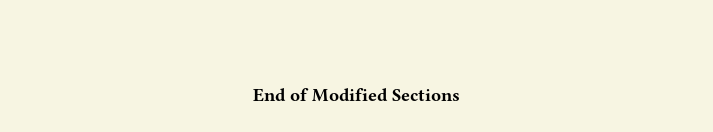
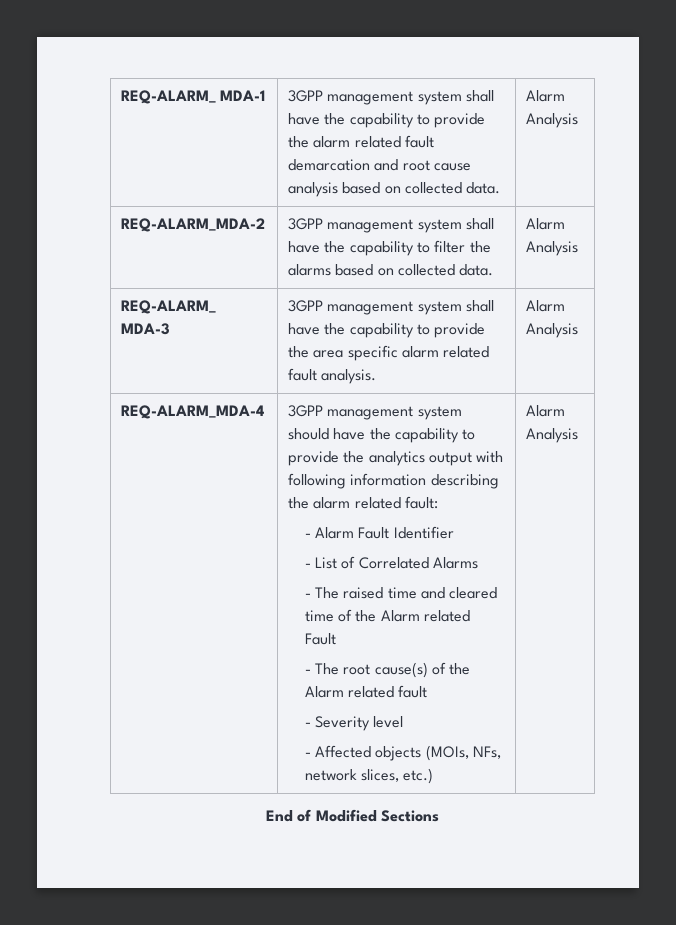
+ REQ-ALARM_ MDA-1 | 3GPP management system shall have the capability to provide the alarm related fault demarcation and root cause analysis based on collected data. | Alarm Analysis
+ REQ-ALARM_MDA-2 | 3GPP management system shall have the capability to filter the alarms based on collected data. | Alarm Analysis
+ REQ-ALARM_ MDA-3 | 3GPP management system shall have the capability to provide the area specific alarm related fault analysis. | Alarm Analysis
+ REQ-ALARM_MDA-4 | 3GPP management system should have the capability to provide the analytics output with following information describing the alarm related fault:
+ - Alarm Fault Identifier
+ - List of Correlated Alarms
+ - The raised time and cleared time of the Alarm related Fault
+ - The root cause(s) of the Alarm related fault
+ - Severity level
+ - Affected objects (MOIs, NFs, network slices, etc.) | Alarm Analysis

